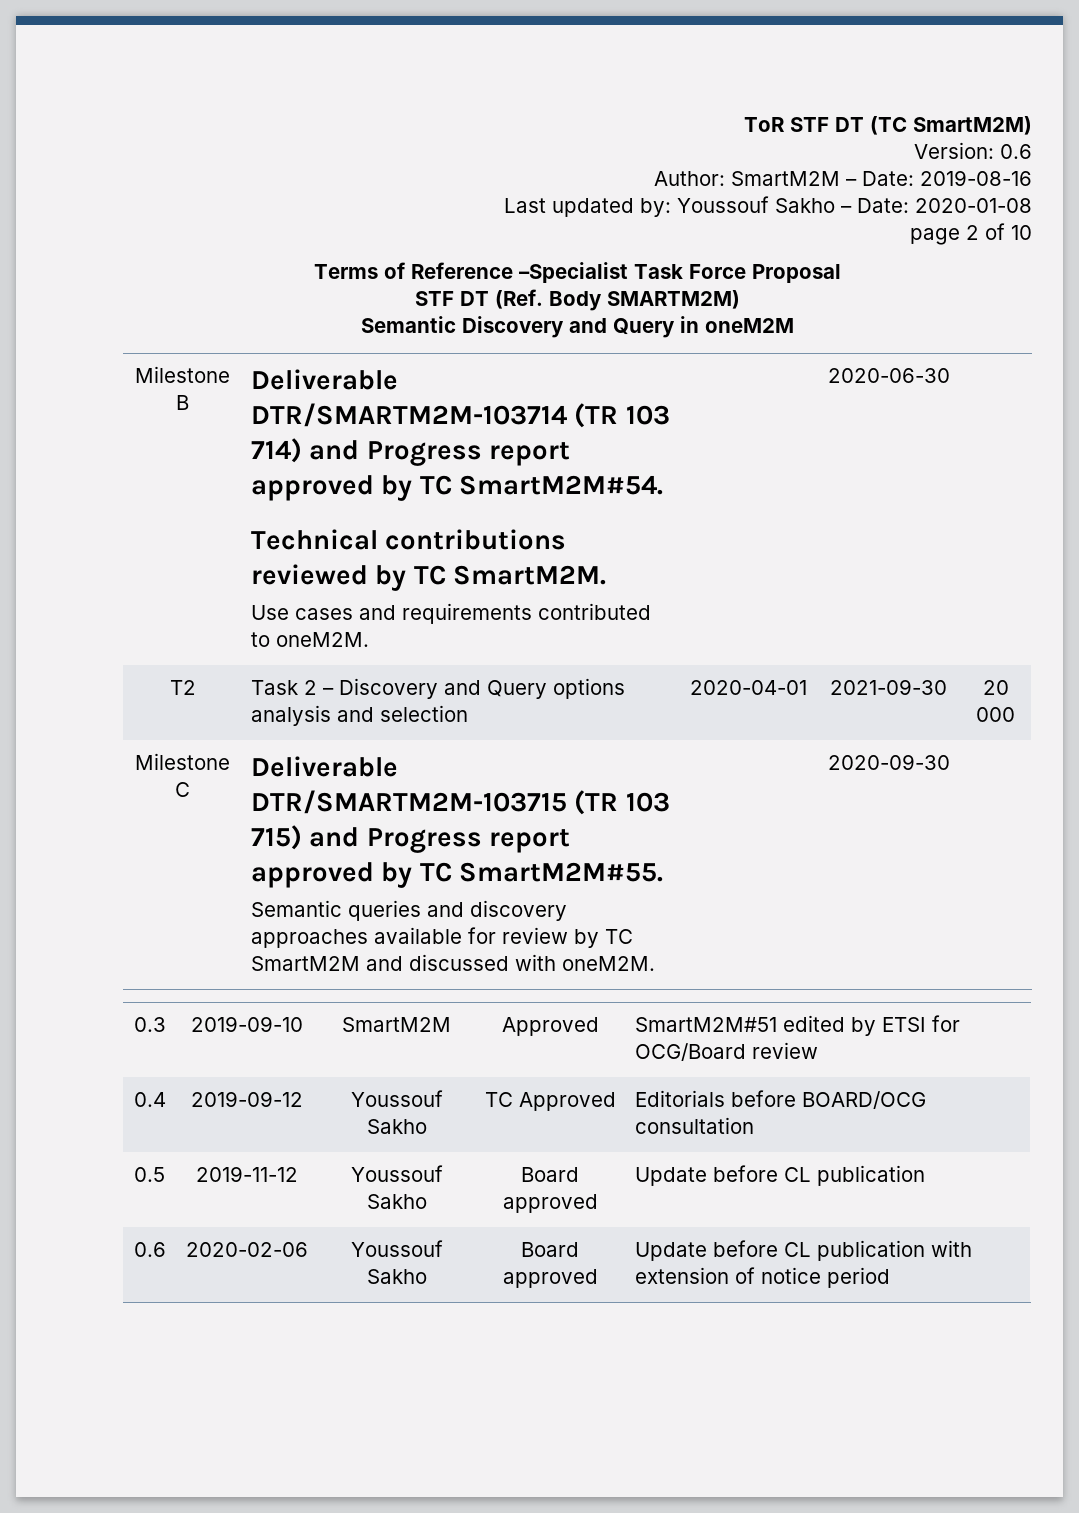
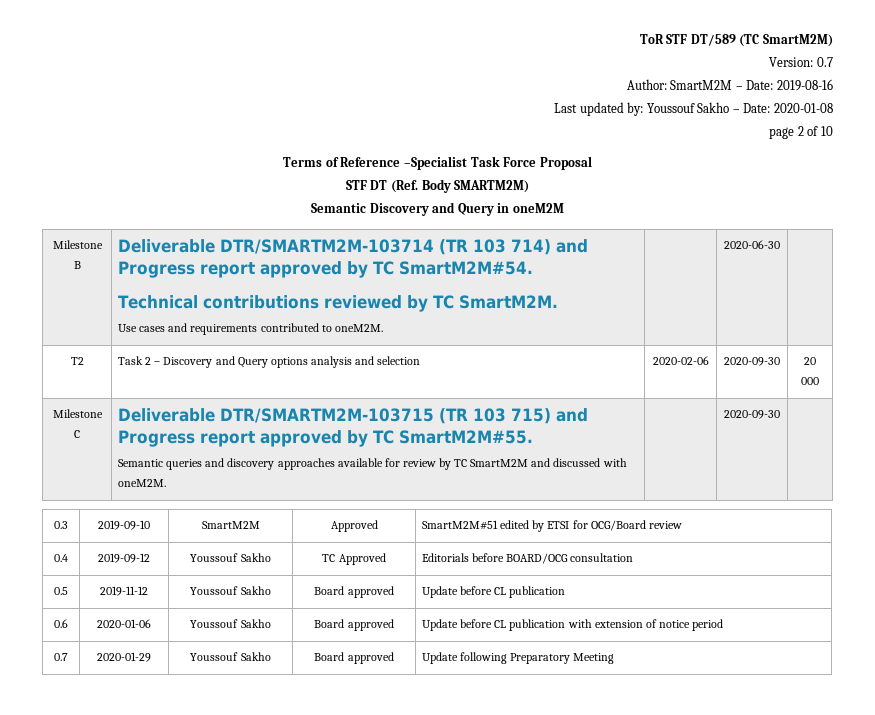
- ToR STF DT (TC SmartM2M)
+ ToR STF DT/589 (TC SmartM2M)
- Version: 0.6
+ Version: 0.7
- T2 | Task 2 – Discovery and Query options analysis and selection | 2020-04-01 | 2021-09-30 | 20 000
+ T2 | Task 2 – Discovery and Query options analysis and selection | 2020-02-06 | 2020-09-30 | 20 000
- 0.6 | 2020-02-06 | Youssouf Sakho | Board approved | Update before CL publication with extension of notice period
+ 0.6 | 2020-01-06 | Youssouf Sakho | Board approved | Update before CL publication with extension of notice period
+ 0.7 | 2020-01-29 | Youssouf Sakho | Board approved | Update following Preparatory Meeting

